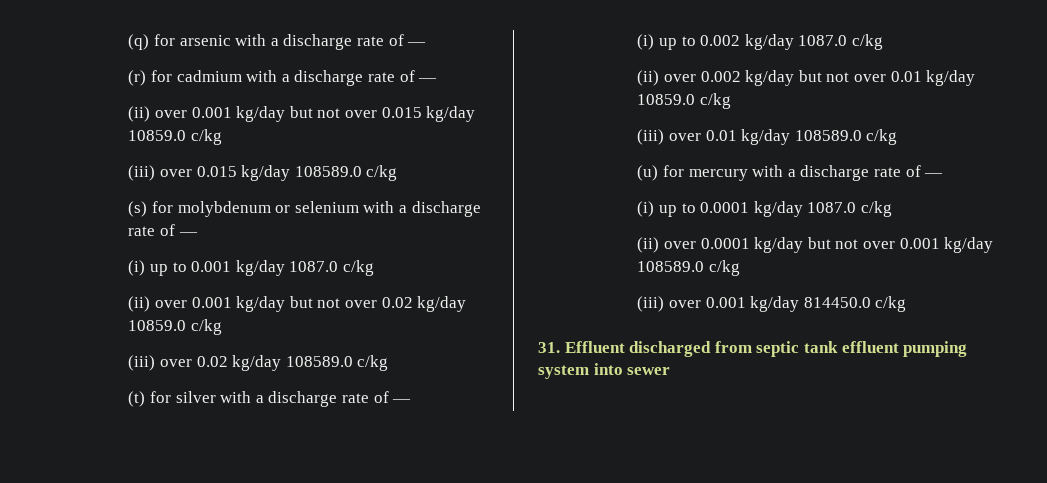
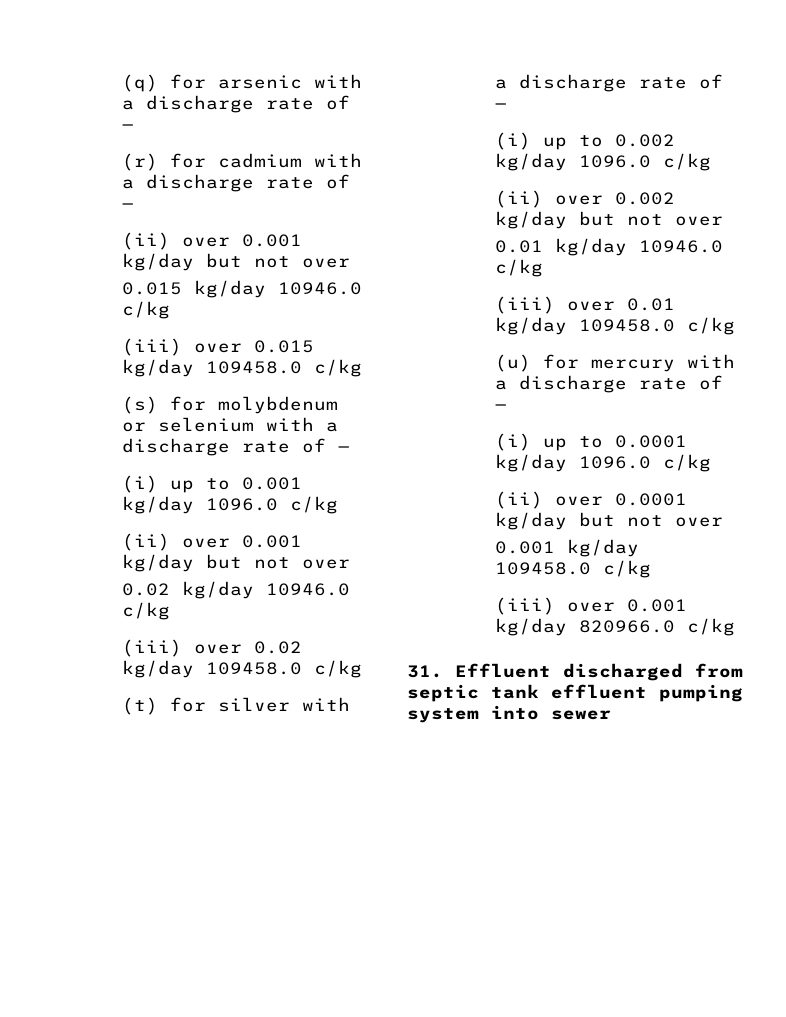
  (r) for cadmium with a discharge rate of —
- (ii) over 0.001 kg/day but not over 0.015 kg/day 10859.0 c/kg
+ (ii) over 0.001 kg/day but not over
+ 0.015 kg/day 10946.0 c/kg
- (iii) over 0.015 kg/day 108589.0 c/kg
+ (iii) over 0.015 kg/day 109458.0 c/kg
- (i) up to 0.001 kg/day 1087.0 c/kg
- (ii) over 0.001 kg/day but not over 0.02 kg/day 10859.0 c/kg
+ (i) up to 0.001 kg/day 1096.0 c/kg
+ (ii) over 0.001 kg/day but not over
+ 0.02 kg/day 10946.0 c/kg
- (iii) over 0.02 kg/day 108589.0 c/kg
+ (iii) over 0.02 kg/day 109458.0 c/kg
- (i) up to 0.002 kg/day 1087.0 c/kg
+ (i) up to 0.002 kg/day 1096.0 c/kg
- (ii) over 0.002 kg/day but not over 0.01 kg/day 10859.0 c/kg
+ (ii) over 0.002 kg/day but not over
+ 0.01 kg/day 10946.0 c/kg
- (iii) over 0.01 kg/day 108589.0 c/kg
+ (iii) over 0.01 kg/day 109458.0 c/kg
- (i) up to 0.0001 kg/day 1087.0 c/kg
+ (i) up to 0.0001 kg/day 1096.0 c/kg
- (ii) over 0.0001 kg/day but not over 0.001 kg/day 108589.0 c/kg
+ (ii) over 0.0001 kg/day but not over
+ 0.001 kg/day 109458.0 c/kg
- (iii) over 0.001 kg/day 814450.0 c/kg
+ (iii) over 0.001 kg/day 820966.0 c/kg

